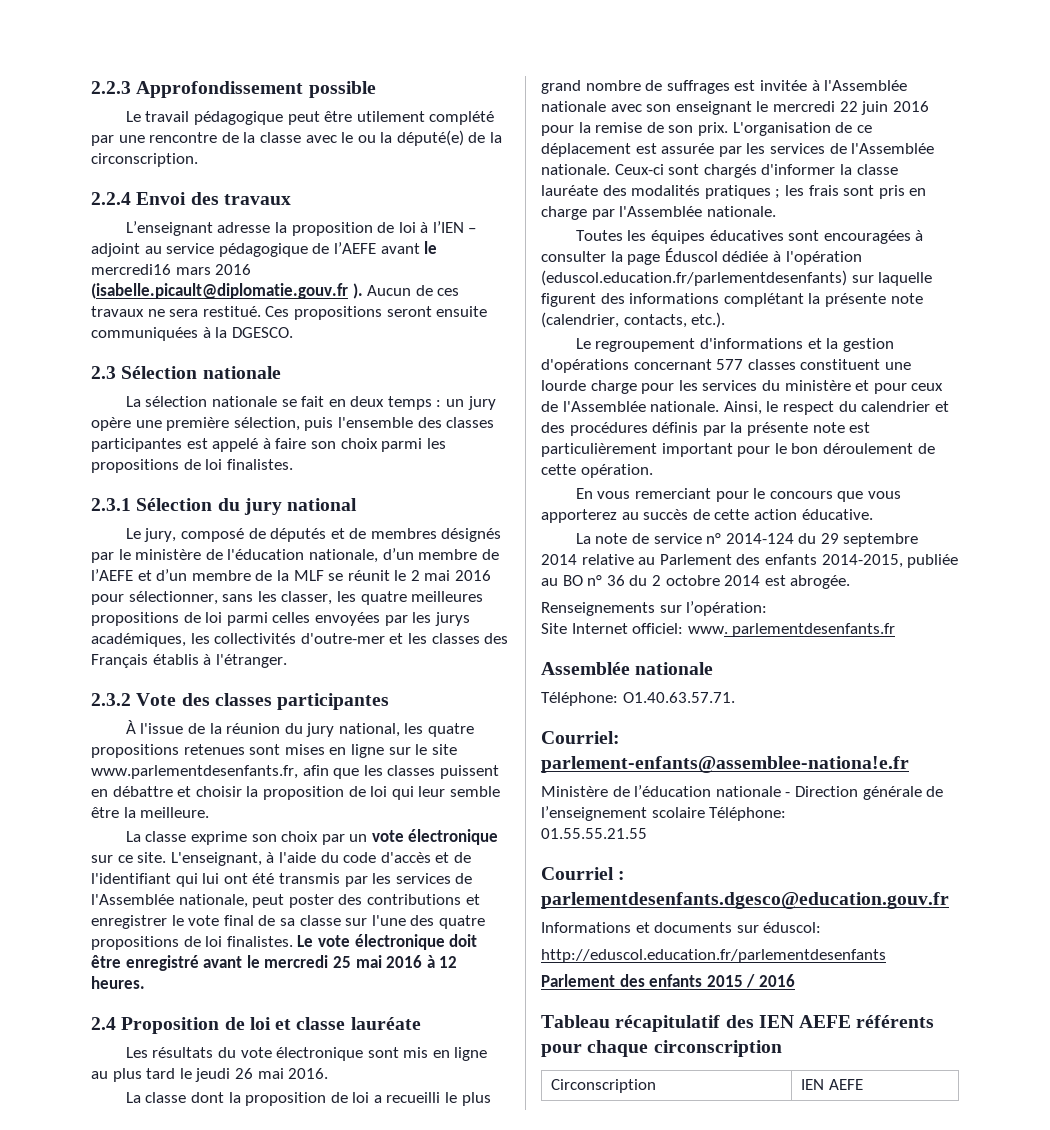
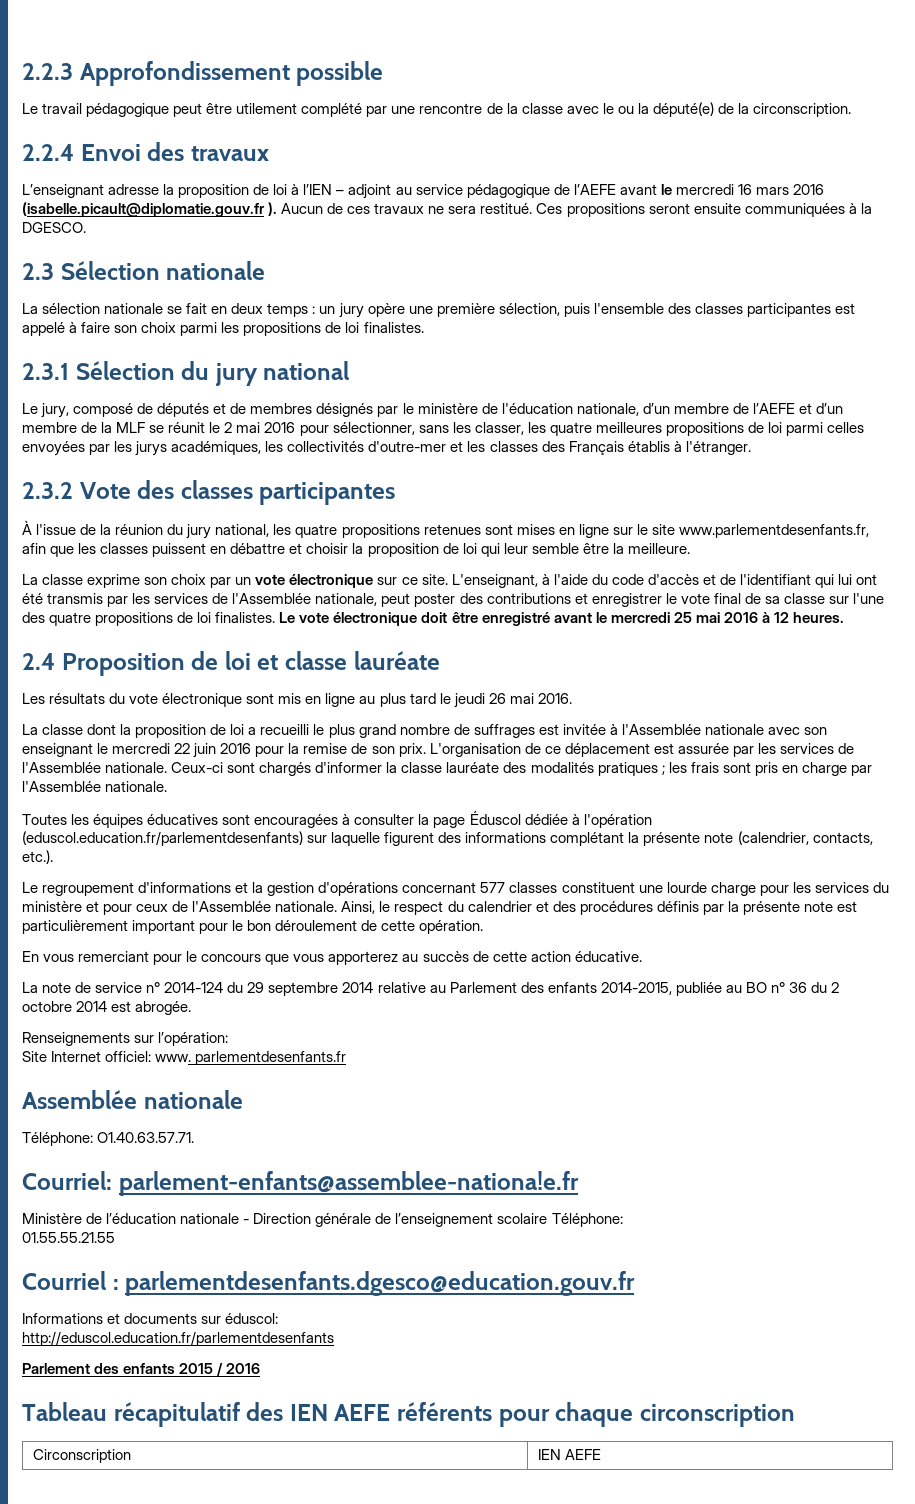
- L’enseignant adresse la proposition de loi à l’IEN – adjoint au service pédagogique de l’AEFE avant le mercredi16 mars 2016 (isabelle.picault@diplomatie.gouv.fr ).
+ L’enseignant adresse la proposition de loi à l’IEN – adjoint au service pédagogique de l’AEFE avant le mercredi 16 mars 2016 (isabelle.picault@diplomatie.gouv.fr ).

